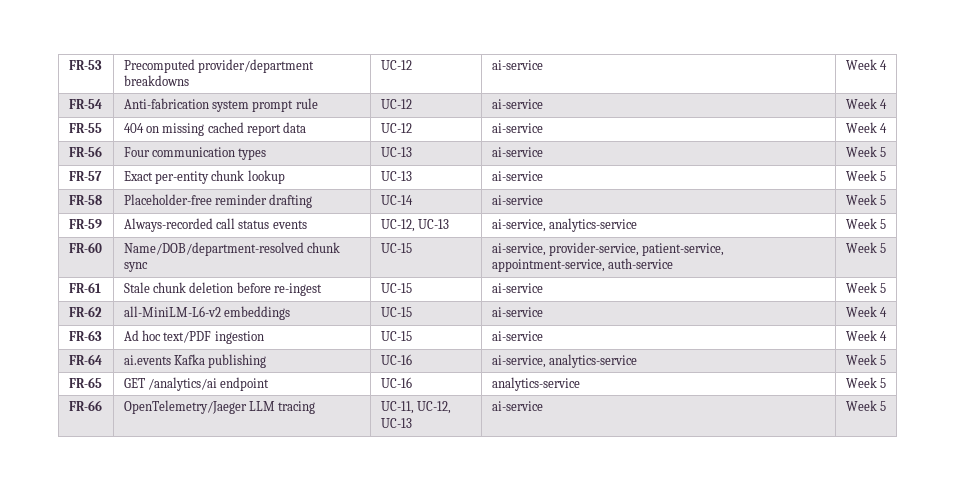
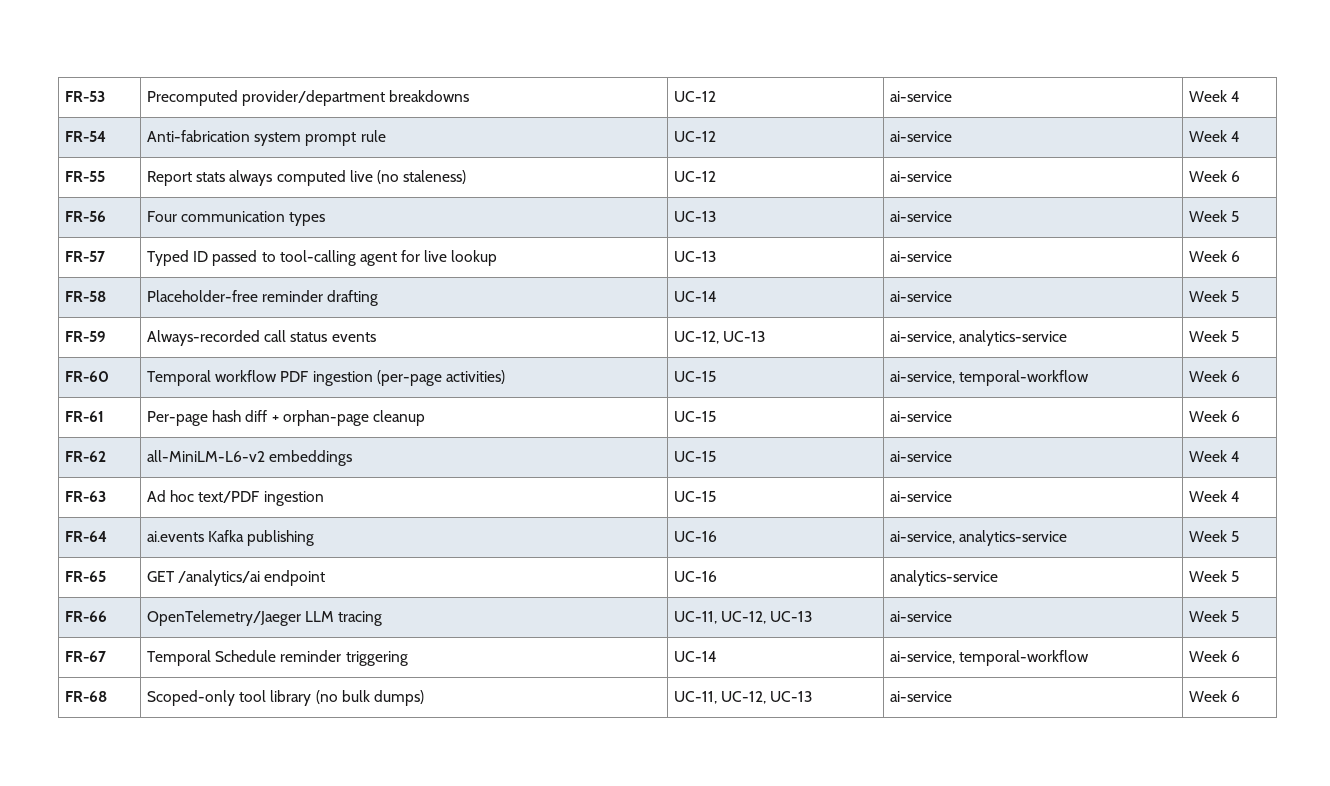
- FR-55 | 404 on missing cached report data | UC-12 | ai-service | Week 4
+ FR-55 | Report stats always computed live (no staleness) | UC-12 | ai-service | Week 6
- FR-57 | Exact per-entity chunk lookup | UC-13 | ai-service | Week 5
+ FR-57 | Typed ID passed to tool-calling agent for live lookup | UC-13 | ai-service | Week 6
- FR-60 | Name/DOB/department-resolved chunk sync | UC-15 | ai-service, provider-service, patient-service, appointment-service, auth-service | Week 5
+ FR-60 | Temporal workflow PDF ingestion (per-page activities) | UC-15 | ai-service, temporal-workflow | Week 6
- FR-61 | Stale chunk deletion before re-ingest | UC-15 | ai-service | Week 5
+ FR-61 | Per-page hash diff + orphan-page cleanup | UC-15 | ai-service | Week 6
+ FR-67 | Temporal Schedule reminder triggering | UC-14 | ai-service, temporal-workflow | Week 6
+ FR-68 | Scoped-only tool library (no bulk dumps) | UC-11, UC-12, UC-13 | ai-service | Week 6

